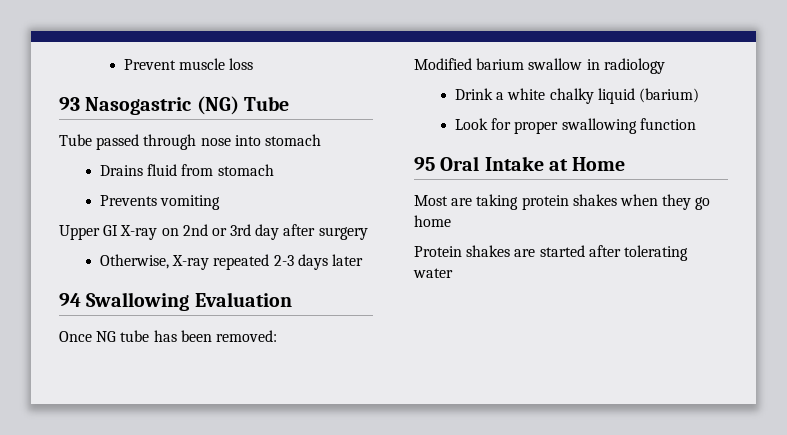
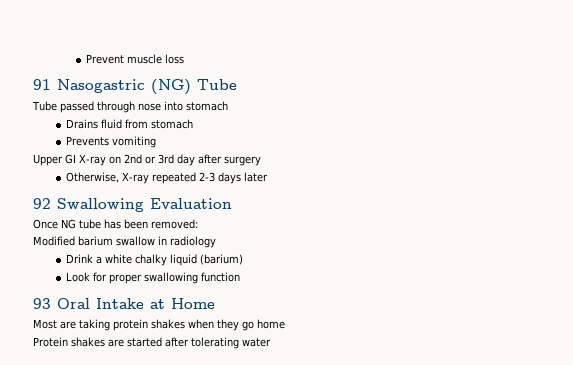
- 93 Nasogastric (NG) Tube
+ 91 Nasogastric (NG) Tube
- 94 Swallowing Evaluation
+ 92 Swallowing Evaluation
- 95 Oral Intake at Home
+ 93 Oral Intake at Home

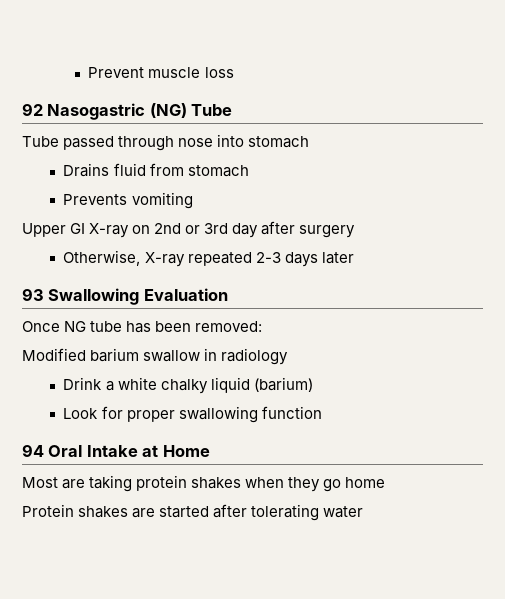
- 91 Nasogastric (NG) Tube
+ 92 Nasogastric (NG) Tube
- 92 Swallowing Evaluation
+ 93 Swallowing Evaluation
- 93 Oral Intake at Home
+ 94 Oral Intake at Home

